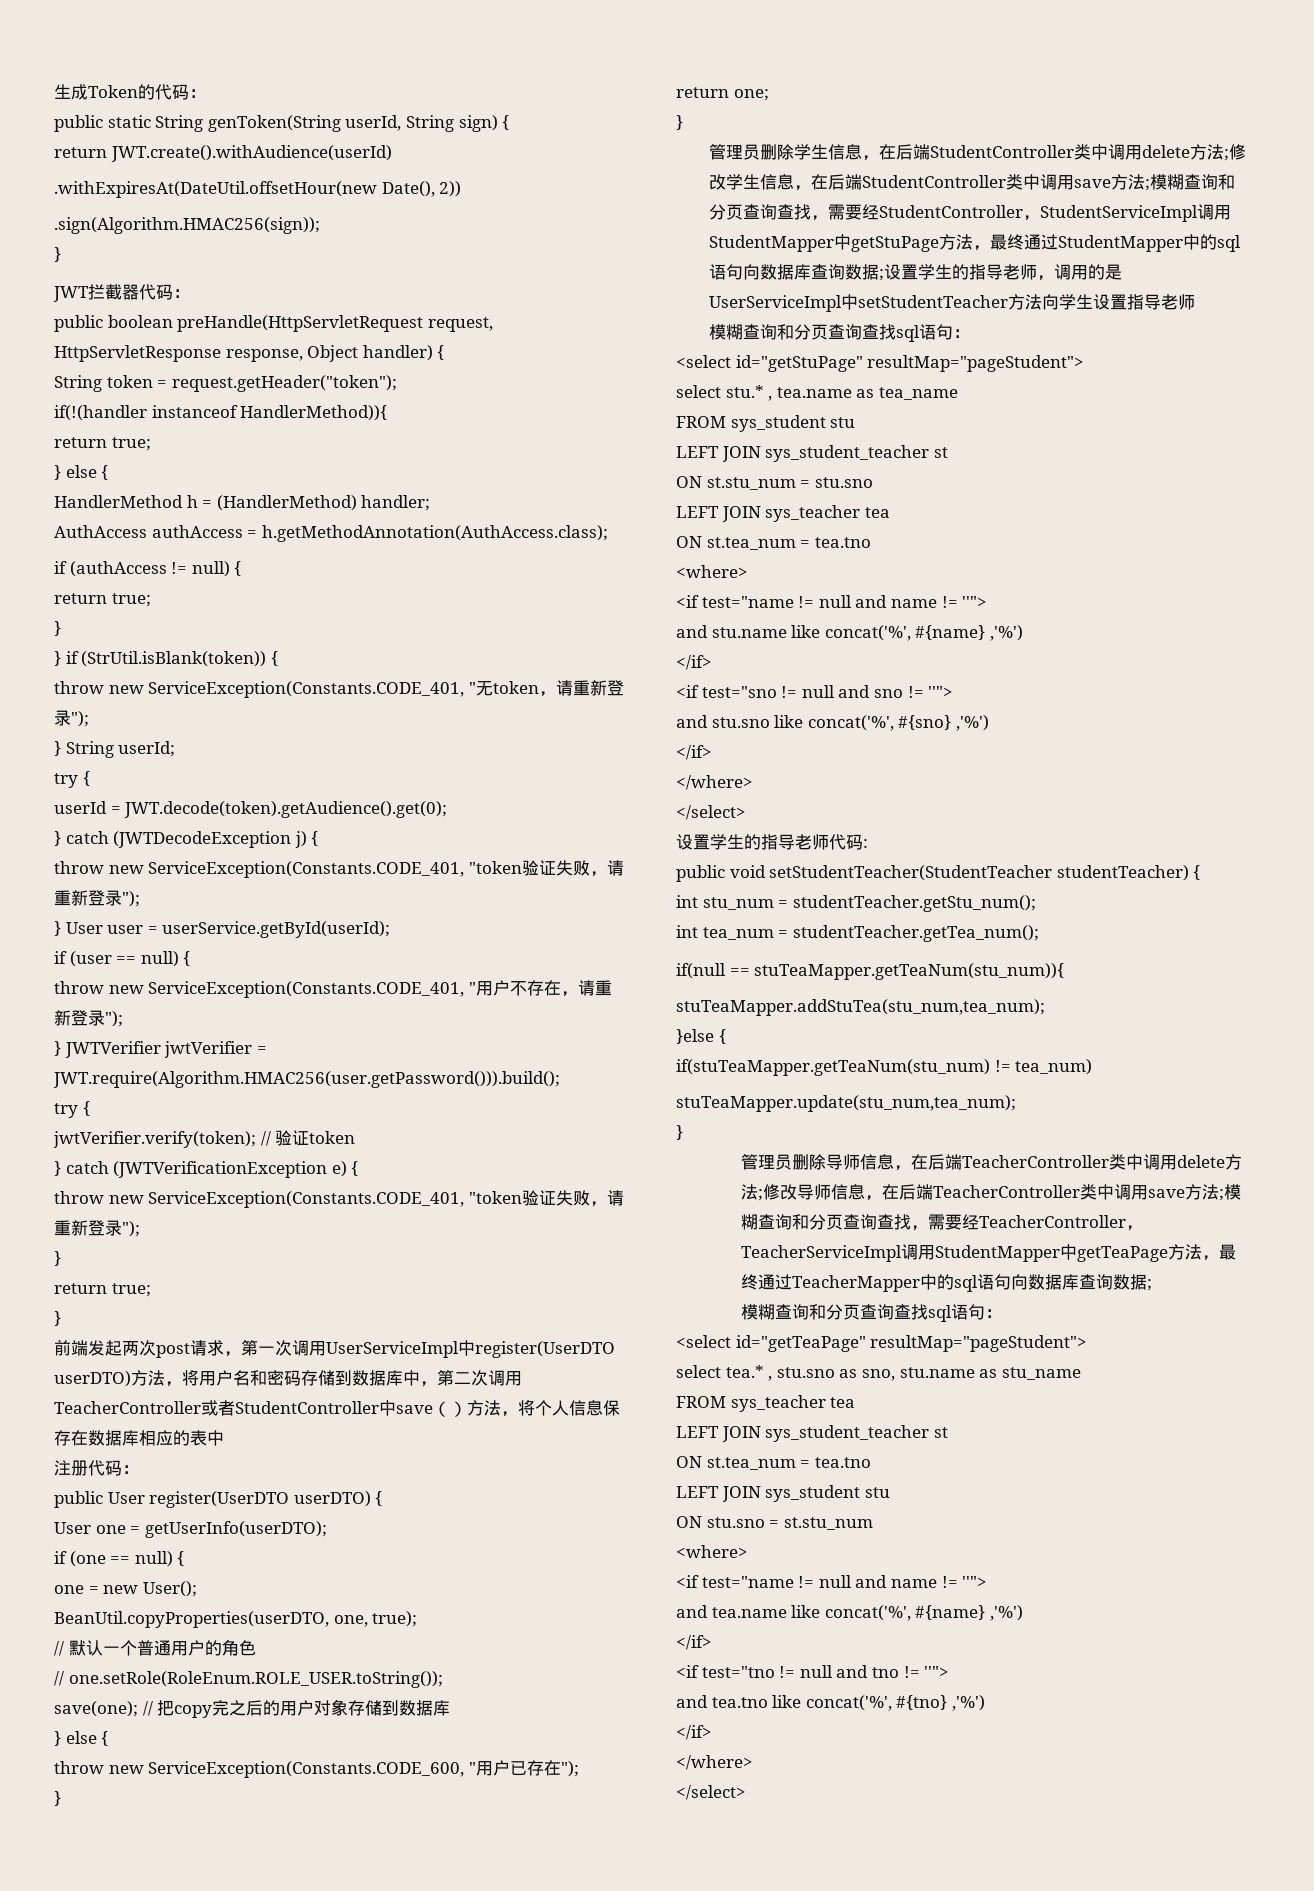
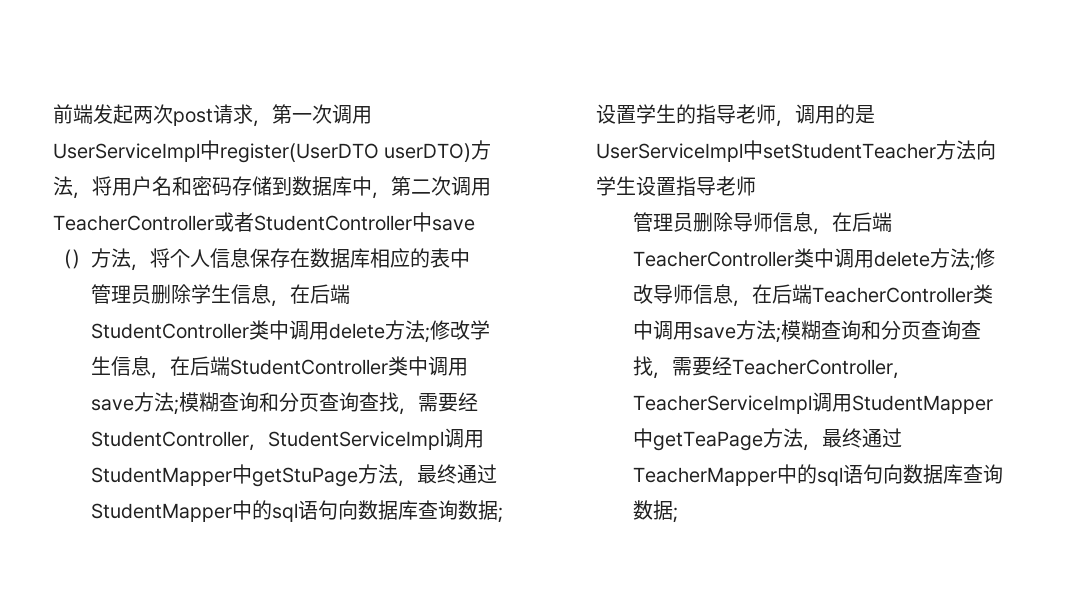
- 生成Token的代码：
- public static String genToken(String userId, String sign) {
- return JWT.create().withAudience(userId)
- .withExpiresAt(DateUtil.offsetHour(new Date(), 2))
- .sign(Algorithm.HMAC256(sign));
- }
- JWT拦截器代码：
- public boolean preHandle(HttpServletRequest request, HttpServletResponse response, Object handler) {
- String token = request.getHeader("token");
- if(!(handler instanceof HandlerMethod)){
- return true;
- } else {
- HandlerMethod h = (HandlerMethod) handler;
- AuthAccess authAccess = h.getMethodAnnotation(AuthAccess.class);
- if (authAccess != null) {
- return true;
- }
- } if (StrUtil.isBlank(token)) {
- throw new ServiceException(Constants.CODE_401, "无token，请重新登录");
- } String userId;
- try {
- userId = JWT.decode(token).getAudience().get(0);
- } catch (JWTDecodeException j) {
- throw new ServiceException(Constants.CODE_401, "token验证失败，请重新登录");
- } User user = userService.getById(userId);
- if (user == null) {
- throw new ServiceException(Constants.CODE_401, "用户不存在，请重新登录");
- } JWTVerifier jwtVerifier = JWT.require(Algorithm.HMAC256(user.getPassword())).build();
- try {
- jwtVerifier.verify(token); // 验证token
- } catch (JWTVerificationException e) {
- throw new ServiceException(Constants.CODE_401, "token验证失败，请重新登录");
- }
- return true;
- }
- 注册代码：
- public User register(UserDTO userDTO) {
- User one = getUserInfo(userDTO);
- if (one == null) {
- one = new User();
- BeanUtil.copyProperties(userDTO, one, true);
- // 默认一个普通用户的角色
- // one.setRole(RoleEnum.ROLE_USER.toString());
- save(one); // 把copy完之后的用户对象存储到数据库
- } else {
- throw new ServiceException(Constants.CODE_600, "用户已存在");
- }
- return one;
- }
  设置学生的指导老师，调用的是UserServiceImpl中setStudentTeacher方法向学生设置指导老师
- 模糊查询和分页查询查找sql语句：
- <select id="getStuPage" resultMap="pageStudent">
- select stu.* , tea.name as tea_name
- FROM sys_student stu
- LEFT JOIN sys_student_teacher st
- ON st.stu_num = stu.sno
- LEFT JOIN sys_teacher tea
- ON st.tea_num = tea.tno
- <where>
- <if test="name != null and name != ''">
- and stu.name like concat('%', #{name} ,'%')
- </if>
- <if test="sno != null and sno != ''">
- and stu.sno like concat('%', #{sno} ,'%')
- </if>
- </where>
- </select>
- 设置学生的指导老师代码:
- public void setStudentTeacher(StudentTeacher studentTeacher) {
- int stu_num = studentTeacher.getStu_num();
- int tea_num = studentTeacher.getTea_num();
- if(null == stuTeaMapper.getTeaNum(stu_num)){
- stuTeaMapper.addStuTea(stu_num,tea_num);
- }else {
- if(stuTeaMapper.getTeaNum(stu_num) != tea_num)
- stuTeaMapper.update(stu_num,tea_num);
- }
  管理员删除导师信息，在后端TeacherController类中调用delete方法;修改导师信息，在后端TeacherController类中调用save方法;模糊查询和分页查询查找，需要经TeacherController，TeacherServiceImpl调用StudentMapper中getTeaPage方法，最终通过TeacherMapper中的sql语句向数据库查询数据;
- 模糊查询和分页查询查找sql语句：
- <select id="getTeaPage" resultMap="pageStudent">
- select tea.* , stu.sno as sno, stu.name as stu_name
- FROM sys_teacher tea
- LEFT JOIN sys_student_teacher st
- ON st.tea_num = tea.tno
- LEFT JOIN sys_student stu
- ON stu.sno = st.stu_num
- <where>
- <if test="name != null and name != ''">
- and tea.name like concat('%', #{name} ,'%')
- </if>
- <if test="tno != null and tno != ''">
- and tea.tno like concat('%', #{tno} ,'%')
- </if>
- </where>
- </select>

